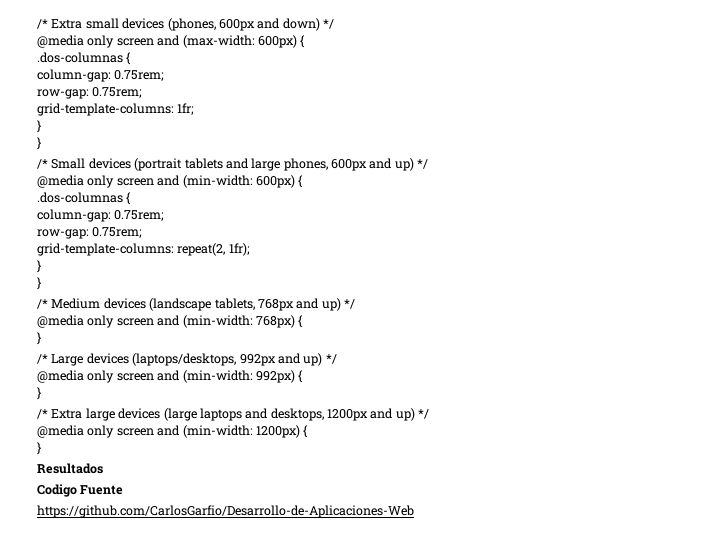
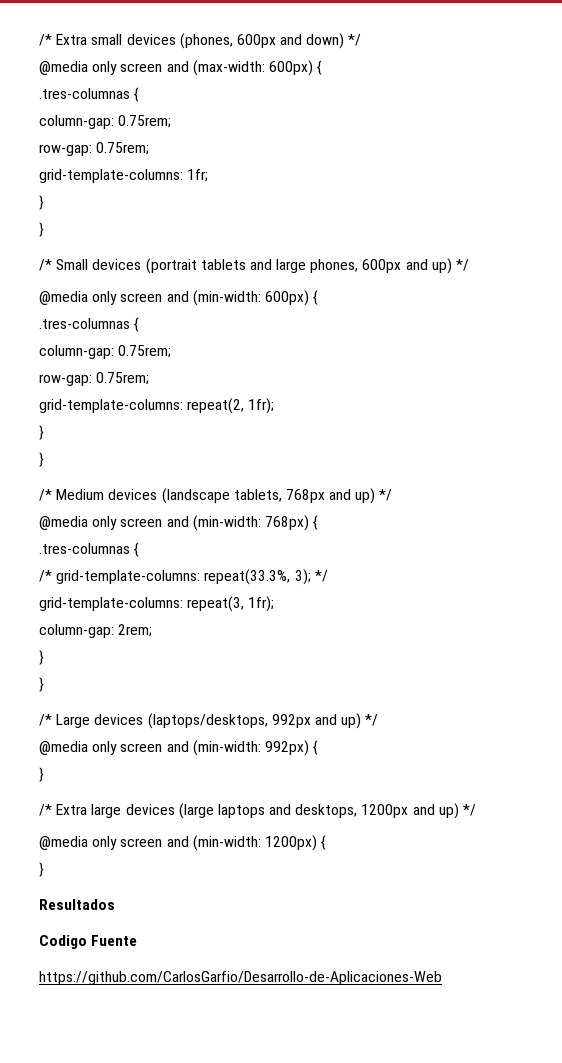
  @media only screen and (max-width: 600px) {
- .dos-columnas {
+ .tres-columnas {
  @media only screen and (min-width: 600px) {
- .dos-columnas {
+ .tres-columnas {
  @media only screen and (min-width: 768px) {
+ .tres-columnas {
+ /* grid-template-columns: repeat(33.3%, 3); */
+ grid-template-columns: repeat(3, 1fr);
+ column-gap: 2rem;
+ }

